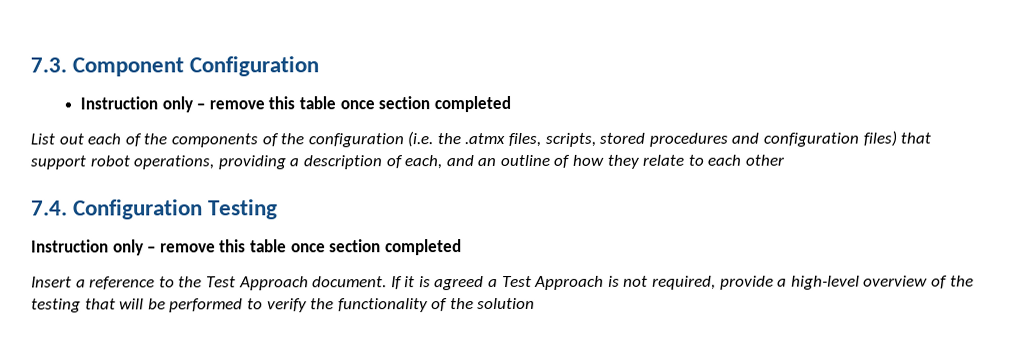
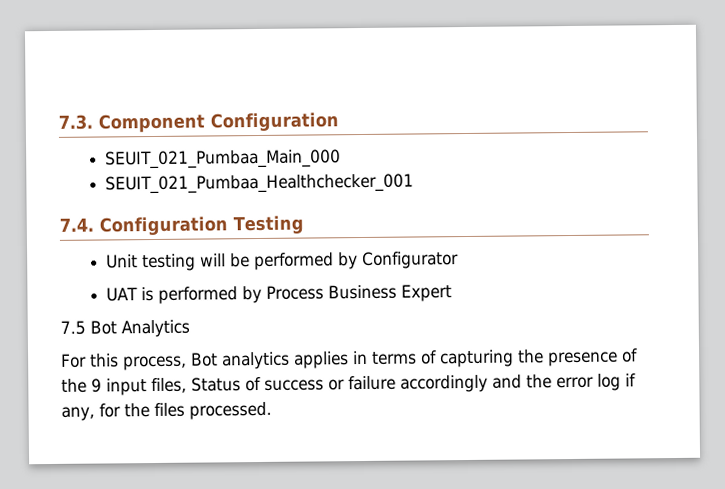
  7.3. Component Configuration
- Instruction only – remove this table once section completed
- List out each of the components of the configuration (i.e. the .atmx files, scripts, stored procedures and configuration files) that support robot operations, providing a description of each, and an outline of how they relate to each other
+ SEUIT_021_Pumbaa_Main_000
+ SEUIT_021_Pumbaa_Healthchecker_001
  7.4. Configuration Testing
- Instruction only – remove this table once section completed
- Insert a reference to the Test Approach document. If it is agreed a Test Approach is not required, provide a high-level overview of the testing that will be performed to verify the functionality of the solution
+ Unit testing will be performed by Configurator
+ UAT is performed by Process Business Expert
+ 7.5 Bot Analytics
+ For this process, Bot analytics applies in terms of capturing the presence of the 9 input files, Status of success or failure accordingly and the error log if any, for the files processed.

